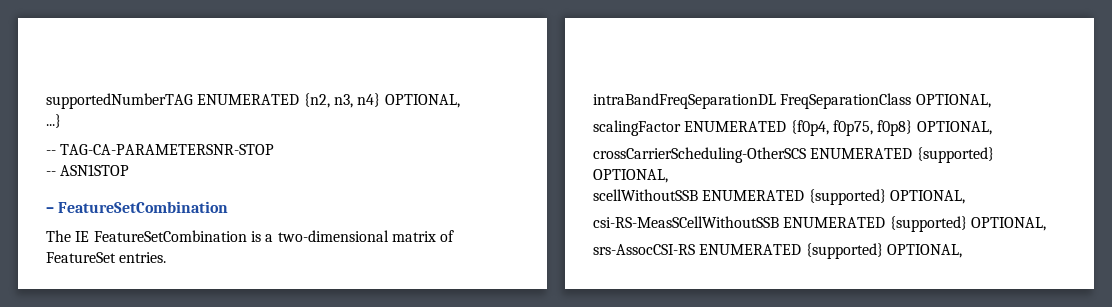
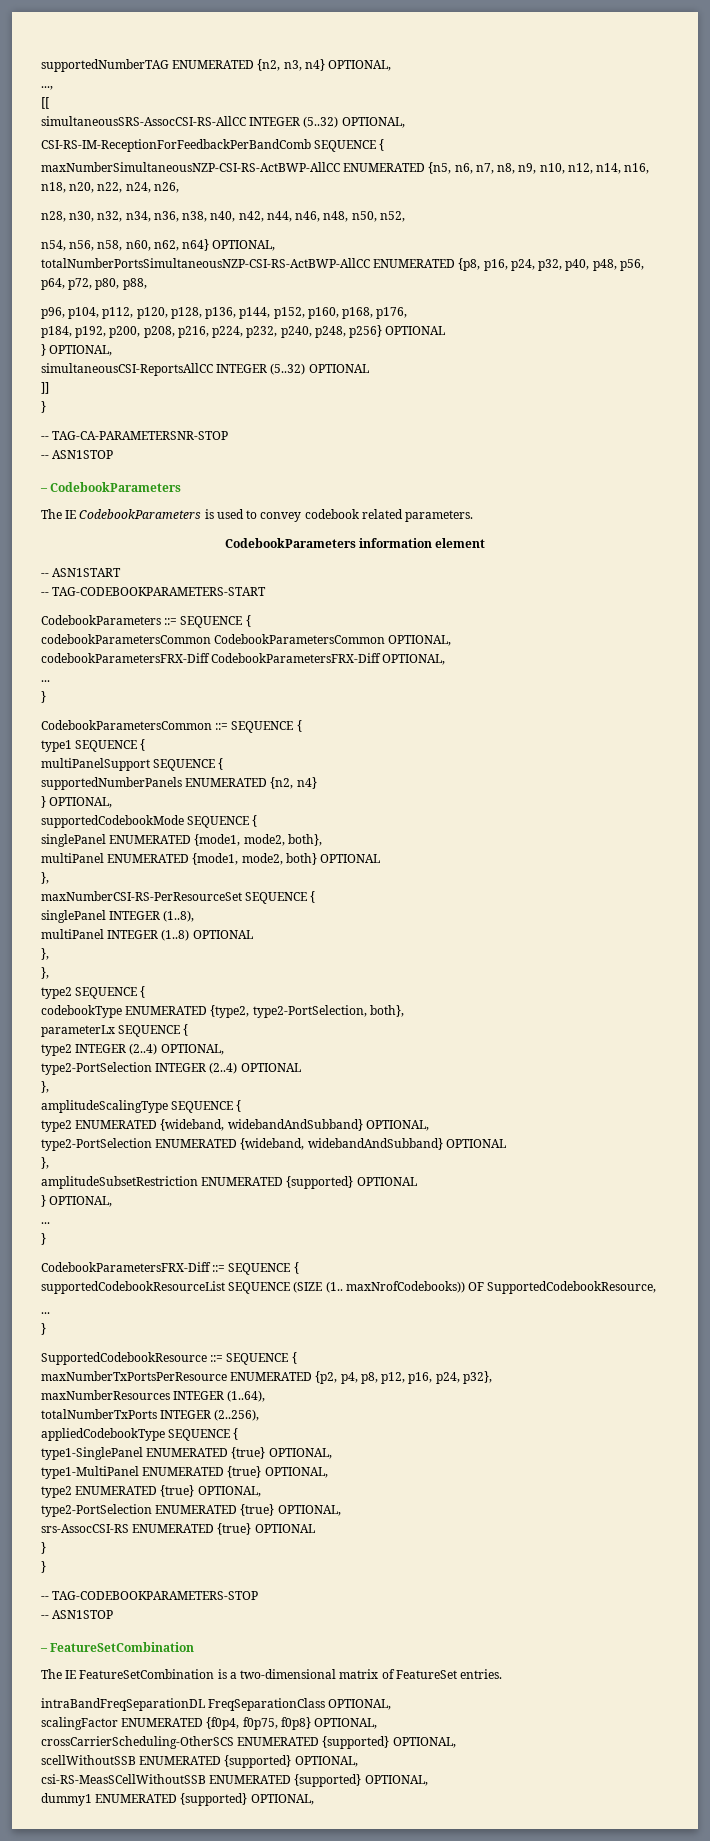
- ...}
+ ...,
+ [[
+ simultaneousSRS-AssocCSI-RS-AllCC INTEGER (5..32) OPTIONAL,
+ CSI-RS-IM-ReceptionForFeedbackPerBandComb SEQUENCE {
+ maxNumberSimultaneousNZP-CSI-RS-ActBWP-AllCC ENUMERATED {n5, n6, n7, n8, n9, n10, n12, n14, n16, n18, n20, n22, n24, n26,
+ n28, n30, n32, n34, n36, n38, n40, n42, n44, n46, n48, n50, n52,
+ n54, n56, n58, n60, n62, n64} OPTIONAL,
+ totalNumberPortsSimultaneousNZP-CSI-RS-ActBWP-AllCC ENUMERATED {p8, p16, p24, p32, p40, p48, p56, p64, p72, p80, p88,
+ p96, p104, p112, p120, p128, p136, p144, p152, p160, p168, p176,
+ p184, p192, p200, p208, p216, p224, p232, p240, p248, p256} OPTIONAL
+ } OPTIONAL,
+ simultaneousCSI-ReportsAllCC INTEGER (5..32) OPTIONAL
+ ]]
+ }
  -- TAG-CA-PARAMETERSNR-STOP
+ -- ASN1STOP
+ – CodebookParameters
+ The IE CodebookParameters is used to convey codebook related parameters.
+ CodebookParameters information element
+ -- ASN1START
+ -- TAG-CODEBOOKPARAMETERS-START
+ CodebookParameters ::= SEQUENCE {
+ codebookParametersCommon CodebookParametersCommon OPTIONAL,
+ codebookParametersFRX-Diff CodebookParametersFRX-Diff OPTIONAL,
+ ...
+ }
+ CodebookParametersCommon ::= SEQUENCE {
+ type1 SEQUENCE {
+ multiPanelSupport SEQUENCE {
+ supportedNumberPanels ENUMERATED {n2, n4}
+ } OPTIONAL,
+ supportedCodebookMode SEQUENCE {
+ singlePanel ENUMERATED {mode1, mode2, both},
+ multiPanel ENUMERATED {mode1, mode2, both} OPTIONAL
+ },
+ maxNumberCSI-RS-PerResourceSet SEQUENCE {
+ singlePanel INTEGER (1..8),
+ multiPanel INTEGER (1..8) OPTIONAL
+ },
+ },
+ type2 SEQUENCE {
+ codebookType ENUMERATED {type2, type2-PortSelection, both},
+ parameterLx SEQUENCE {
+ type2 INTEGER (2..4) OPTIONAL,
+ type2-PortSelection INTEGER (2..4) OPTIONAL
+ },
+ amplitudeScalingType SEQUENCE {
+ type2 ENUMERATED {wideband, widebandAndSubband} OPTIONAL,
+ type2-PortSelection ENUMERATED {wideband, widebandAndSubband} OPTIONAL
+ },
+ amplitudeSubsetRestriction ENUMERATED {supported} OPTIONAL
+ } OPTIONAL,
+ ...
+ }
+ CodebookParametersFRX-Diff ::= SEQUENCE {
+ supportedCodebookResourceList SEQUENCE (SIZE (1.. maxNrofCodebooks)) OF SupportedCodebookResource,
+ ...
+ }
+ SupportedCodebookResource ::= SEQUENCE {
+ maxNumberTxPortsPerResource ENUMERATED {p2, p4, p8, p12, p16, p24, p32},
+ maxNumberResources INTEGER (1..64),
+ totalNumberTxPorts INTEGER (2..256),
+ appliedCodebookType SEQUENCE {
+ type1-SinglePanel ENUMERATED {true} OPTIONAL,
+ type1-MultiPanel ENUMERATED {true} OPTIONAL,
+ type2 ENUMERATED {true} OPTIONAL,
+ type2-PortSelection ENUMERATED {true} OPTIONAL,
+ srs-AssocCSI-RS ENUMERATED {true} OPTIONAL
+ }
+ }
+ -- TAG-CODEBOOKPARAMETERS-STOP
- srs-AssocCSI-RS ENUMERATED {supported} OPTIONAL,
+ dummy1 ENUMERATED {supported} OPTIONAL,

